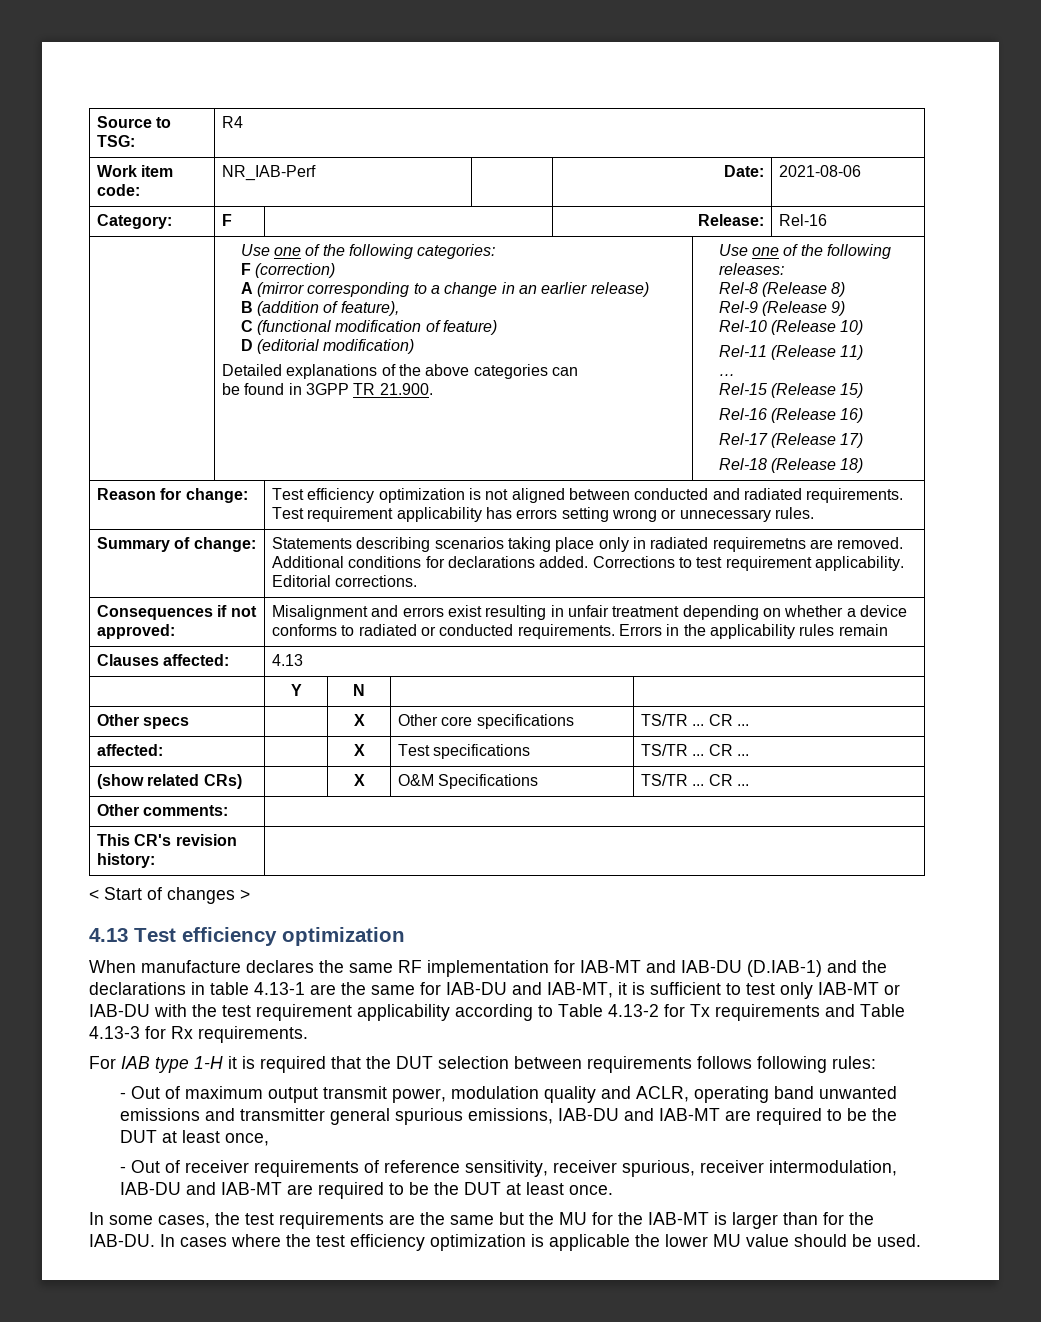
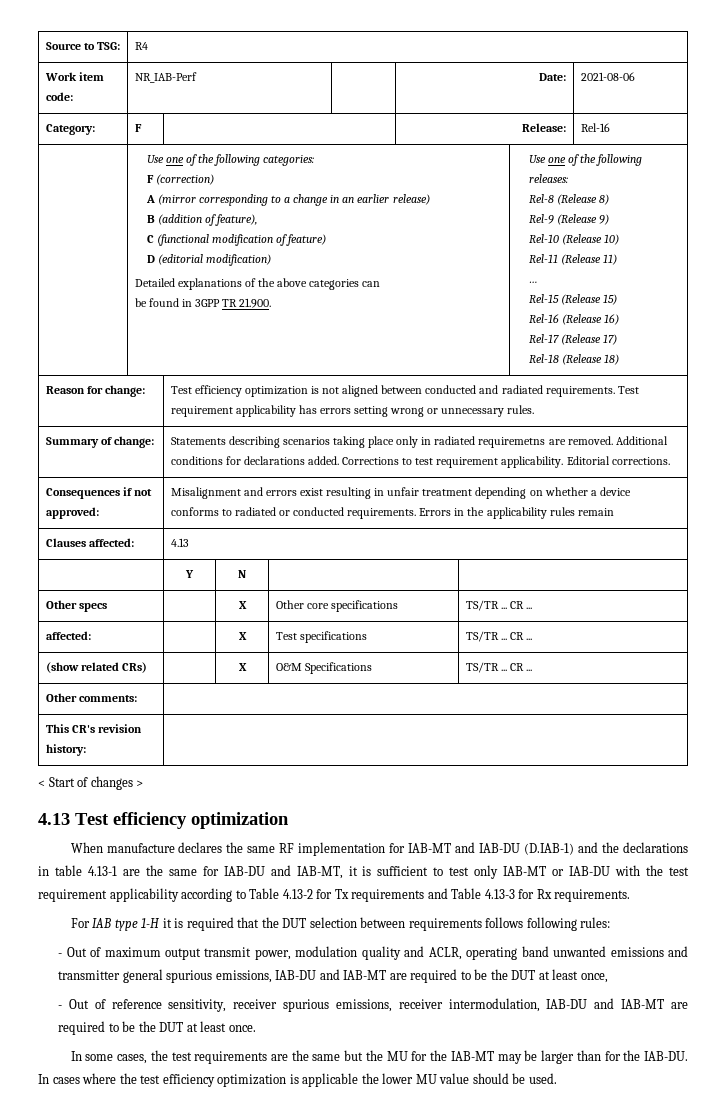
- - Out of receiver requirements of reference sensitivity, receiver spurious, receiver intermodulation, IAB-DU and IAB-MT are required to be the DUT at least once.
+ - Out of reference sensitivity, receiver spurious emissions, receiver intermodulation, IAB-DU and IAB-MT are required to be the DUT at least once.
- In some cases, the test requirements are the same but the MU for the IAB-MT is larger than for the IAB-DU.
+ In some cases, the test requirements are the same but the MU for the IAB-MT may be larger than for the IAB-DU.

